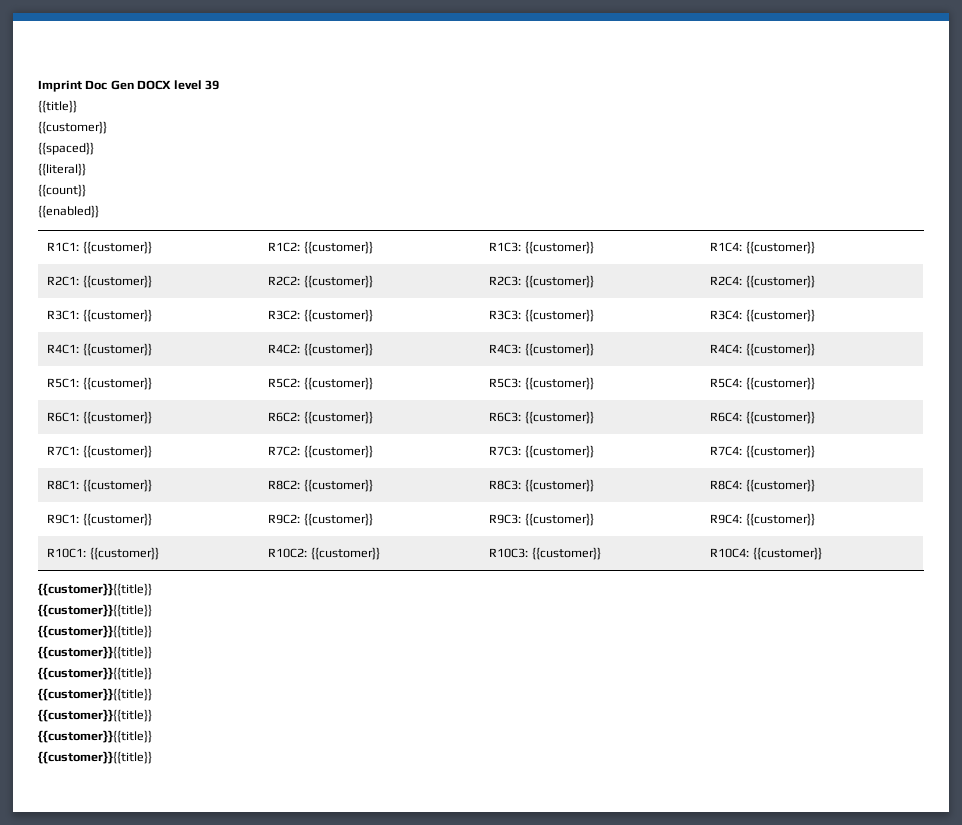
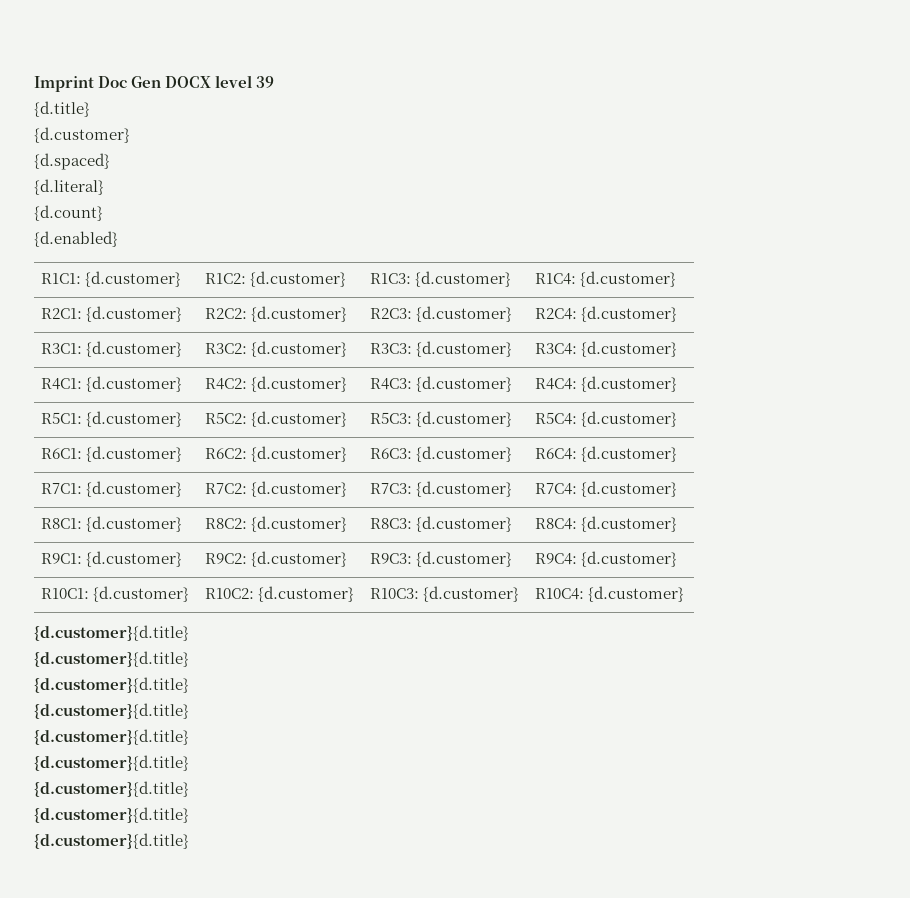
- {{title}}
- {{customer}}
- {{spaced}}
- {{literal}}
- {{count}}
- {{enabled}}
+ {d.title}
+ {d.customer}
+ {d.spaced}
+ {d.literal}
+ {d.count}
+ {d.enabled}
- R1C1: {{customer}} | R1C2: {{customer}} | R1C3: {{customer}} | R1C4: {{customer}}
+ R1C1: {d.customer} | R1C2: {d.customer} | R1C3: {d.customer} | R1C4: {d.customer}
- R2C1: {{customer}} | R2C2: {{customer}} | R2C3: {{customer}} | R2C4: {{customer}}
+ R2C1: {d.customer} | R2C2: {d.customer} | R2C3: {d.customer} | R2C4: {d.customer}
- R3C1: {{customer}} | R3C2: {{customer}} | R3C3: {{customer}} | R3C4: {{customer}}
+ R3C1: {d.customer} | R3C2: {d.customer} | R3C3: {d.customer} | R3C4: {d.customer}
- R4C1: {{customer}} | R4C2: {{customer}} | R4C3: {{customer}} | R4C4: {{customer}}
+ R4C1: {d.customer} | R4C2: {d.customer} | R4C3: {d.customer} | R4C4: {d.customer}
- R5C1: {{customer}} | R5C2: {{customer}} | R5C3: {{customer}} | R5C4: {{customer}}
+ R5C1: {d.customer} | R5C2: {d.customer} | R5C3: {d.customer} | R5C4: {d.customer}
- R6C1: {{customer}} | R6C2: {{customer}} | R6C3: {{customer}} | R6C4: {{customer}}
+ R6C1: {d.customer} | R6C2: {d.customer} | R6C3: {d.customer} | R6C4: {d.customer}
- R7C1: {{customer}} | R7C2: {{customer}} | R7C3: {{customer}} | R7C4: {{customer}}
+ R7C1: {d.customer} | R7C2: {d.customer} | R7C3: {d.customer} | R7C4: {d.customer}
- R8C1: {{customer}} | R8C2: {{customer}} | R8C3: {{customer}} | R8C4: {{customer}}
+ R8C1: {d.customer} | R8C2: {d.customer} | R8C3: {d.customer} | R8C4: {d.customer}
- R9C1: {{customer}} | R9C2: {{customer}} | R9C3: {{customer}} | R9C4: {{customer}}
+ R9C1: {d.customer} | R9C2: {d.customer} | R9C3: {d.customer} | R9C4: {d.customer}
- R10C1: {{customer}} | R10C2: {{customer}} | R10C3: {{customer}} | R10C4: {{customer}}
- {{customer}}{{title}}
- {{customer}}{{title}}
- {{customer}}{{title}}
- {{customer}}{{title}}
- {{customer}}{{title}}
- {{customer}}{{title}}
- {{customer}}{{title}}
- {{customer}}{{title}}
- {{customer}}{{title}}
+ R10C1: {d.customer} | R10C2: {d.customer} | R10C3: {d.customer} | R10C4: {d.customer}
+ {d.customer}{d.title}
+ {d.customer}{d.title}
+ {d.customer}{d.title}
+ {d.customer}{d.title}
+ {d.customer}{d.title}
+ {d.customer}{d.title}
+ {d.customer}{d.title}
+ {d.customer}{d.title}
+ {d.customer}{d.title}

